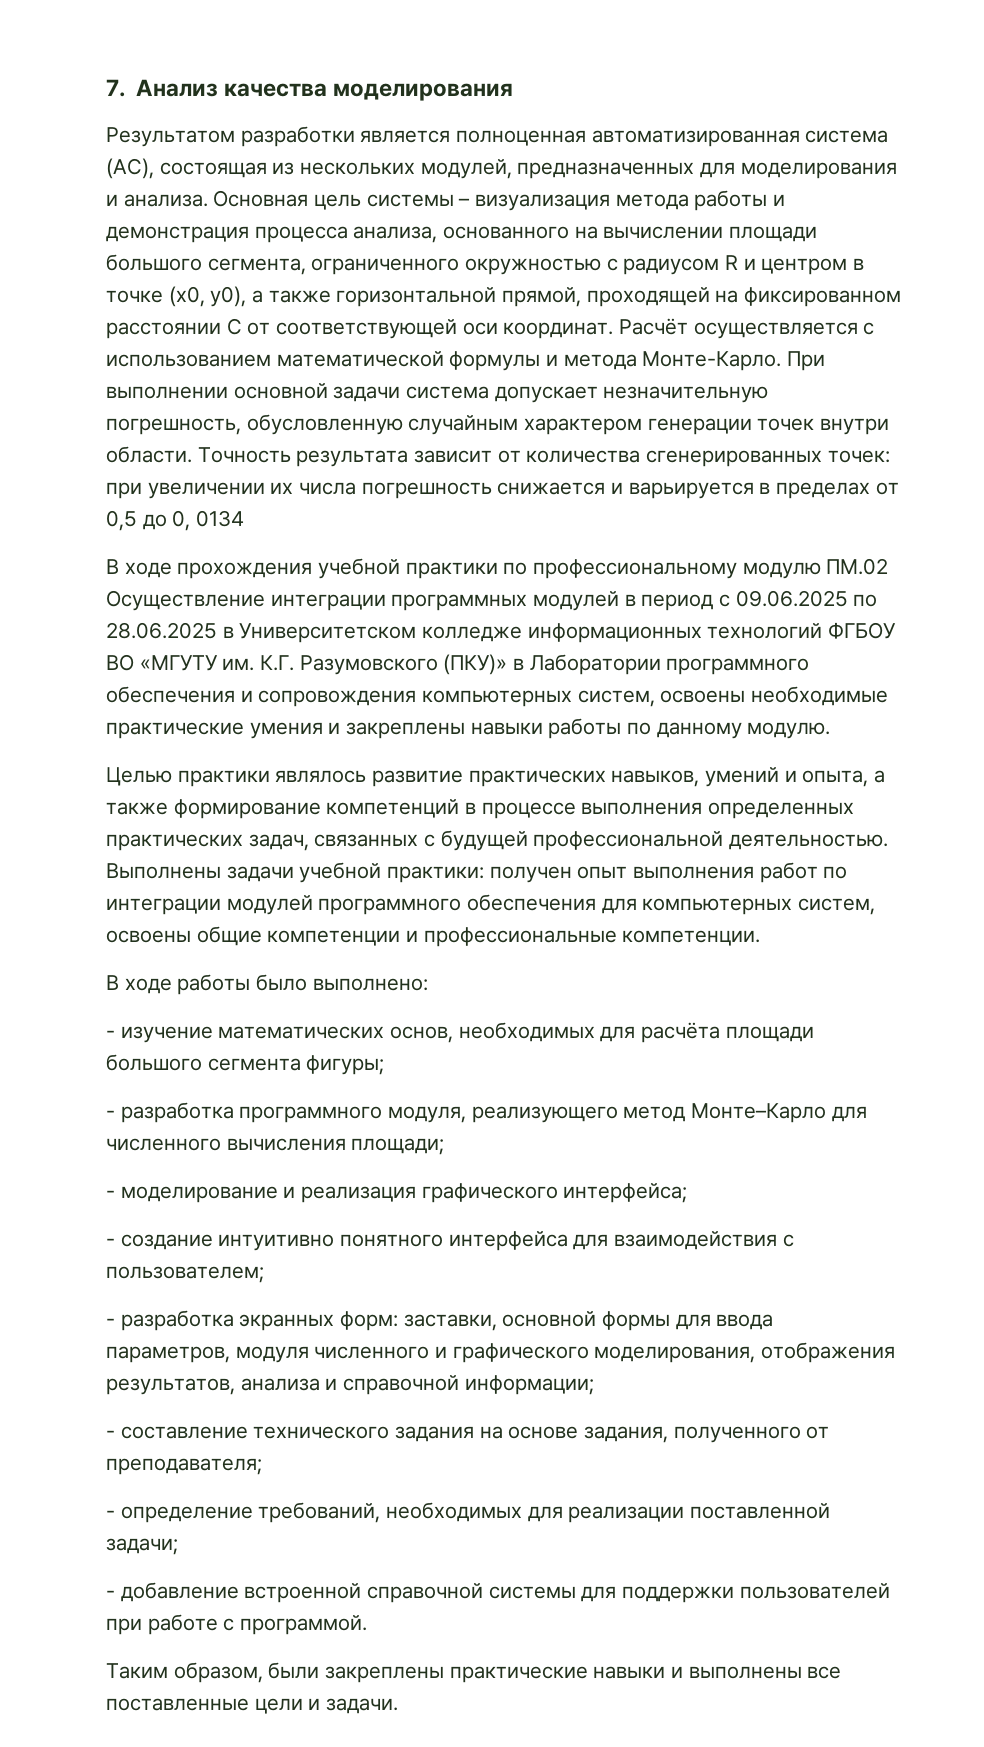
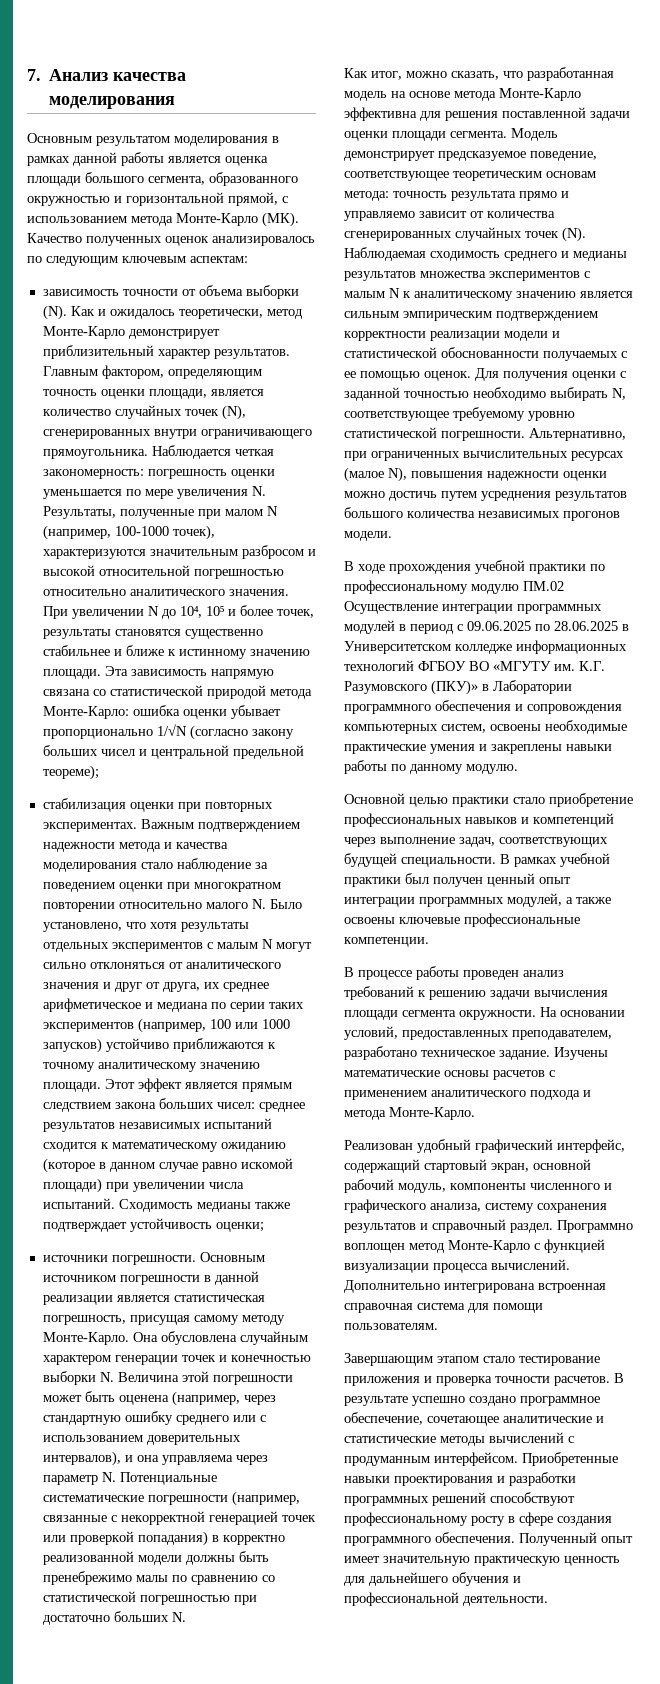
- Результатом разработки является полноценная автоматизированная система (АС), состоящая из нескольких модулей, предназначенных для моделирования и анализа. Основная цель системы – визуализация метода работы и демонстрация процесса анализа, основанного на вычислении площади большого сегмента, ограниченного окружностью с радиусом R и центром в точке (x0, y0), а также горизонтальной прямой, проходящей на фиксированном расстоянии C от соответствующей оси координат. Расчёт осуществляется с использованием математической формулы и метода Монте-Карло. При выполнении основной задачи система допускает незначительную погрешность, обусловленную случайным характером генерации точек внутри области. Точность результата зависит от количества сгенерированных точек: при увеличении их числа погрешность снижается и варьируется в пределах от 0,5 до 0, 0134
+ Основным результатом моделирования в рамках данной работы является оценка площади большого сегмента, образованного окружностью и горизонтальной прямой, с использованием метода Монте-Карло (МК). Качество полученных оценок анализировалось по следующим ключевым аспектам:
+ зависимость точности от объема выборки (N). Как и ожидалось теоретически, метод Монте-Карло демонстрирует приблизительный характер результатов. Главным фактором, определяющим точность оценки площади, является количество случайных точек (N), сгенерированных внутри ограничивающего прямоугольника. Наблюдается четкая закономерность: погрешность оценки уменьшается по мере увеличения N. Результаты, полученные при малом N (например, 100-1000 точек), характеризуются значительным разбросом и высокой относительной погрешностью относительно аналитического значения. При увеличении N до 10⁴, 10⁵ и более точек, результаты становятся существенно стабильнее и ближе к истинному значению площади. Эта зависимость напрямую связана со статистической природой метода Монте-Карло: ошибка оценки убывает пропорционально 1/√N (согласно закону больших чисел и центральной предельной теореме);
+ стабилизация оценки при повторных экспериментах. Важным подтверждением надежности метода и качества моделирования стало наблюдение за поведением оценки при многократном повторении относительно малого N. Было установлено, что хотя результаты отдельных экспериментов с малым N могут сильно отклоняться от аналитического значения и друг от друга, их среднее арифметическое и медиана по серии таких экспериментов (например, 100 или 1000 запусков) устойчиво приближаются к точному аналитическому значению площади. Этот эффект является прямым следствием закона больших чисел: среднее результатов независимых испытаний сходится к математическому ожиданию (которое в данном случае равно искомой площади) при увеличении числа испытаний. Сходимость медианы также подтверждает устойчивость оценки;
+ источники погрешности. Основным источником погрешности в данной реализации является статистическая погрешность, присущая самому методу Монте-Карло. Она обусловлена случайным характером генерации точек и конечностью выборки N. Величина этой погрешности может быть оценена (например, через стандартную ошибку среднего или с использованием доверительных интервалов), и она управляема через параметр N. Потенциальные систематические погрешности (например, связанные с некорректной генерацией точек или проверкой попадания) в корректно реализованной модели должны быть пренебрежимо малы по сравнению со статистической погрешностью при достаточно больших N.
+ Как итог, можно сказать, что разработанная модель на основе метода Монте-Карло эффективна для решения поставленной задачи оценки площади сегмента. Модель демонстрирует предсказуемое поведение, соответствующее теоретическим основам метода: точность результата прямо и управляемо зависит от количества сгенерированных случайных точек (N). Наблюдаемая сходимость среднего и медианы результатов множества экспериментов с малым N к аналитическому значению является сильным эмпирическим подтверждением корректности реализации модели и статистической обоснованности получаемых с ее помощью оценок. Для получения оценки с заданной точностью необходимо выбирать N, соответствующее требуемому уровню статистической погрешности. Альтернативно, при ограниченных вычислительных ресурсах (малое N), повышения надежности оценки можно достичь путем усреднения результатов большого количества независимых прогонов модели.
- Целью практики являлось развитие практических навыков, умений и опыта, а также формирование компетенций в процессе выполнения определенных практических задач, связанных с будущей профессиональной деятельностью. Выполнены задачи учебной практики: получен опыт выполнения работ по интеграции модулей программного обеспечения для компьютерных систем, освоены общие компетенции и профессиональные компетенции.
- В ходе работы было выполнено:
- - изучение математических основ, необходимых для расчёта площади большого сегмента фигуры;
- - разработка программного модуля, реализующего метод Монте–Карло для численного вычисления площади;
- - моделирование и реализация графического интерфейса;
- - создание интуитивно понятного интерфейса для взаимодействия с пользователем;
- - разработка экранных форм: заставки, основной формы для ввода параметров, модуля численного и графического моделирования, отображения результатов, анализа и справочной информации;
- - составление технического задания на основе задания, полученного от преподавателя;
- - определение требований, необходимых для реализации поставленной задачи;
- - добавление встроенной справочной системы для поддержки пользователей при работе с программой.
- Таким образом, были закреплены практические навыки и выполнены все поставленные цели и задачи.
+ Основной целью практики стало приобретение профессиональных навыков и компетенций через выполнение задач, соответствующих будущей специальности. В рамках учебной практики был получен ценный опыт интеграции программных модулей, а также освоены ключевые профессиональные компетенции.
+ В процессе работы проведен анализ требований к решению задачи вычисления площади сегмента окружности. На основании условий, предоставленных преподавателем, разработано техническое задание. Изучены математические основы расчетов с применением аналитического подхода и метода Монте-Карло.
+ Реализован удобный графический интерфейс, содержащий стартовый экран, основной рабочий модуль, компоненты численного и графического анализа, систему сохранения результатов и справочный раздел. Программно воплощен метод Монте-Карло с функцией визуализации процесса вычислений. Дополнительно интегрирована встроенная справочная система для помощи пользователям.
+ Завершающим этапом стало тестирование приложения и проверка точности расчетов. В результате успешно создано программное обеспечение, сочетающее аналитические и статистические методы вычислений с продуманным интерфейсом. Приобретенные навыки проектирования и разработки программных решений способствуют профессиональному росту в сфере создания программного обеспечения. Полученный опыт имеет значительную практическую ценность для дальнейшего обучения и профессиональной деятельности.

